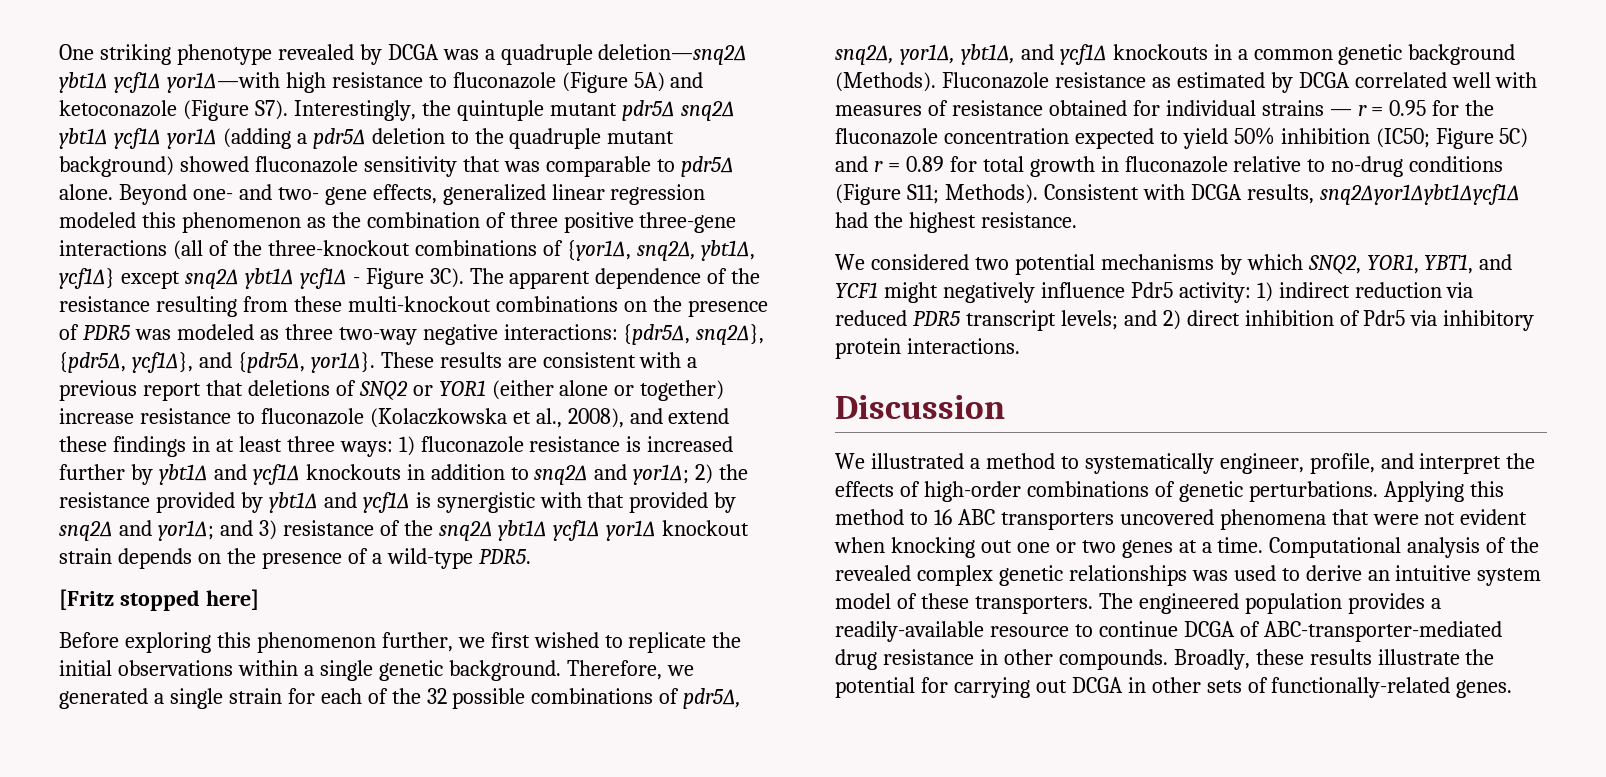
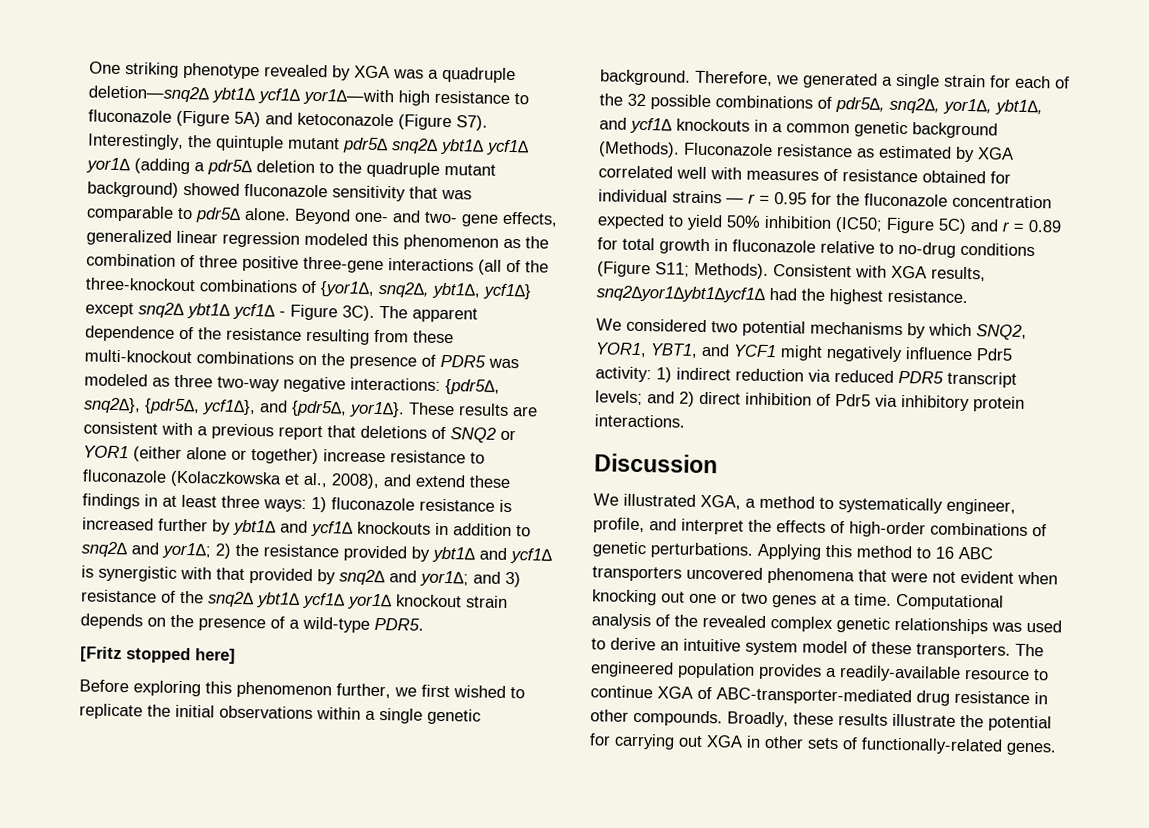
- One striking phenotype revealed by DCGA was a quadruple deletion—snq2∆ ybt1∆ ycf1∆ yor1∆—with high resistance to fluconazole (Figure 5A) and ketoconazole (Figure S7). Interestingly, the quintuple mutant pdr5∆ snq2∆ ybt1∆ ycf1∆ yor1∆ (adding a pdr5∆ deletion to the quadruple mutant background) showed fluconazole sensitivity that was comparable to pdr5∆ alone.
+ One striking phenotype revealed by XGA was a quadruple deletion—snq2∆ ybt1∆ ycf1∆ yor1∆—with high resistance to fluconazole (Figure 5A) and ketoconazole (Figure S7). Interestingly, the quintuple mutant pdr5∆ snq2∆ ybt1∆ ycf1∆ yor1∆ (adding a pdr5∆ deletion to the quadruple mutant background) showed fluconazole sensitivity that was comparable to pdr5∆ alone.
- Fluconazole resistance as estimated by DCGA correlated well with measures of resistance obtained for individual strains — r = 0.95 for the fluconazole concentration expected to yield 50% inhibition (IC50; Figure 5C) and r = 0.89 for total growth in fluconazole relative to no-drug conditions (Figure S11; Methods).
+ Fluconazole resistance as estimated by XGA correlated well with measures of resistance obtained for individual strains — r = 0.95 for the fluconazole concentration expected to yield 50% inhibition (IC50; Figure 5C) and r = 0.89 for total growth in fluconazole relative to no-drug conditions (Figure S11; Methods).
- Consistent with DCGA results, snq2∆yor1∆ybt1∆ycf1∆ had the highest resistance.
+ Consistent with XGA results, snq2∆yor1∆ybt1∆ycf1∆ had the highest resistance.
- We illustrated a method to systematically engineer, profile, and interpret the effects of high-order combinations of genetic perturbations.
+ We illustrated XGA, a method to systematically engineer, profile, and interpret the effects of high-order combinations of genetic perturbations.
- The engineered population provides a readily-available resource to continue DCGA of ABC-transporter-mediated drug resistance in other compounds.
+ The engineered population provides a readily-available resource to continue XGA of ABC-transporter-mediated drug resistance in other compounds.
- Broadly, these results illustrate the potential for carrying out DCGA in other sets of functionally-related genes.
+ Broadly, these results illustrate the potential for carrying out XGA in other sets of functionally-related genes.

